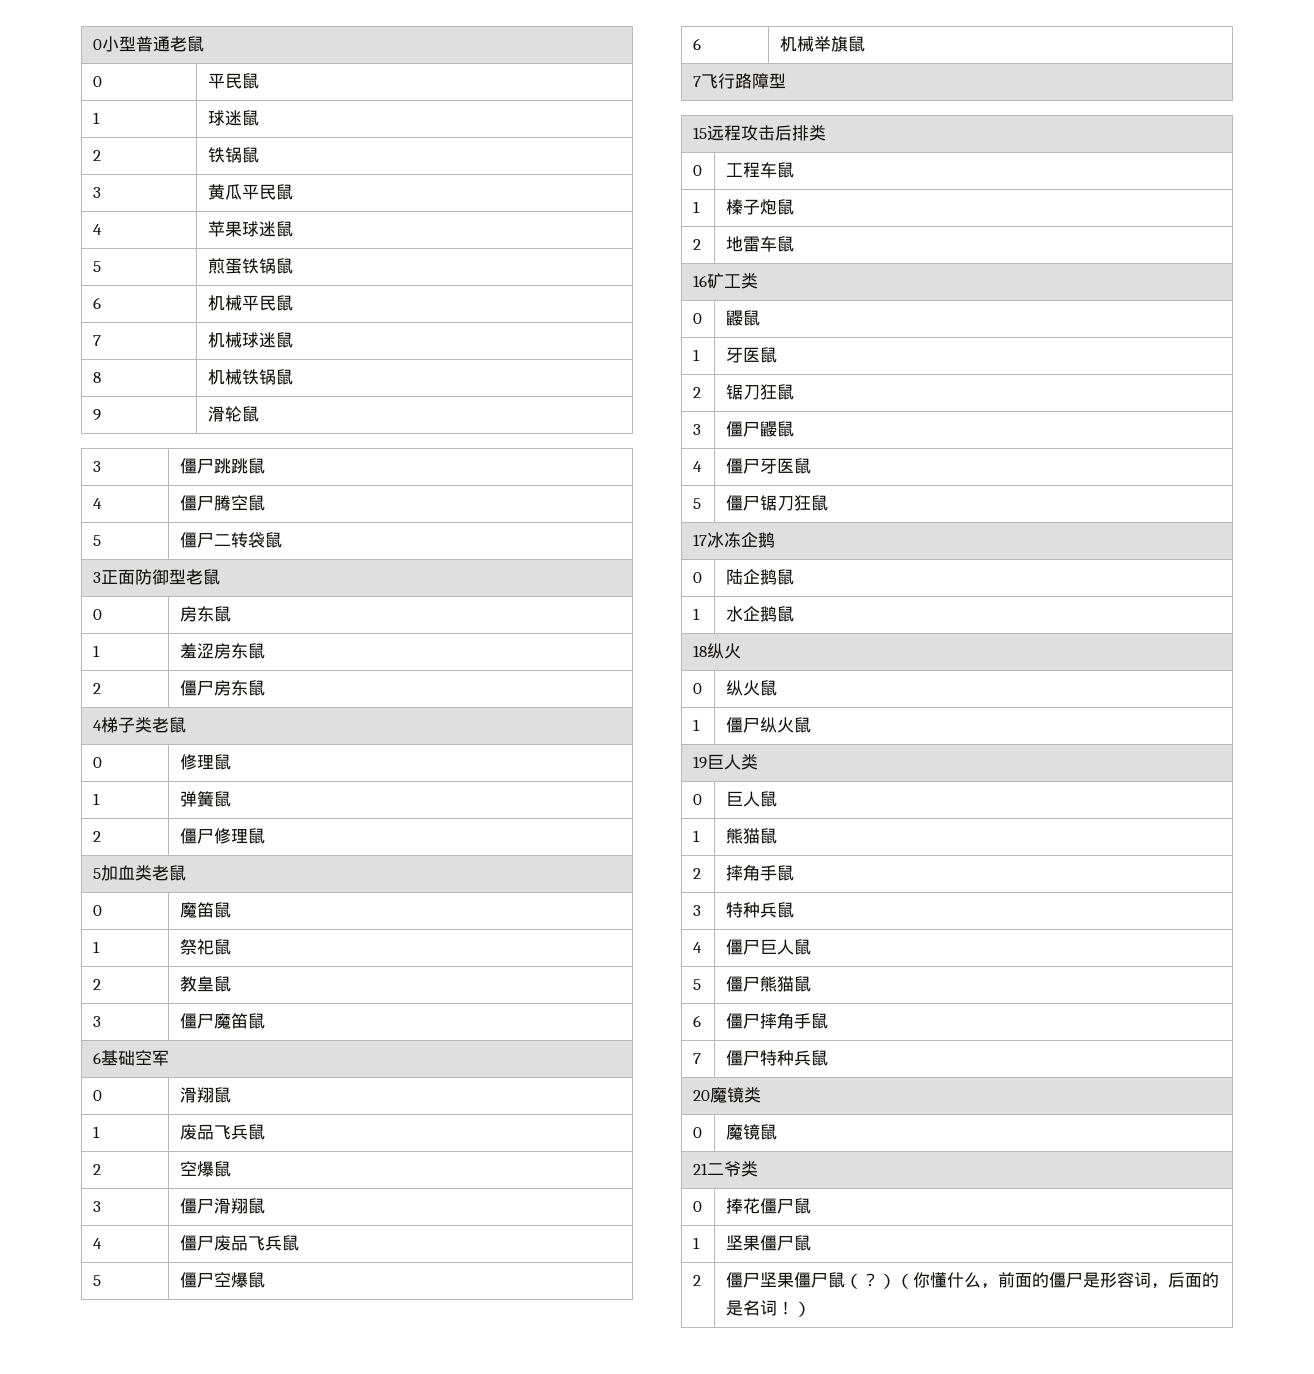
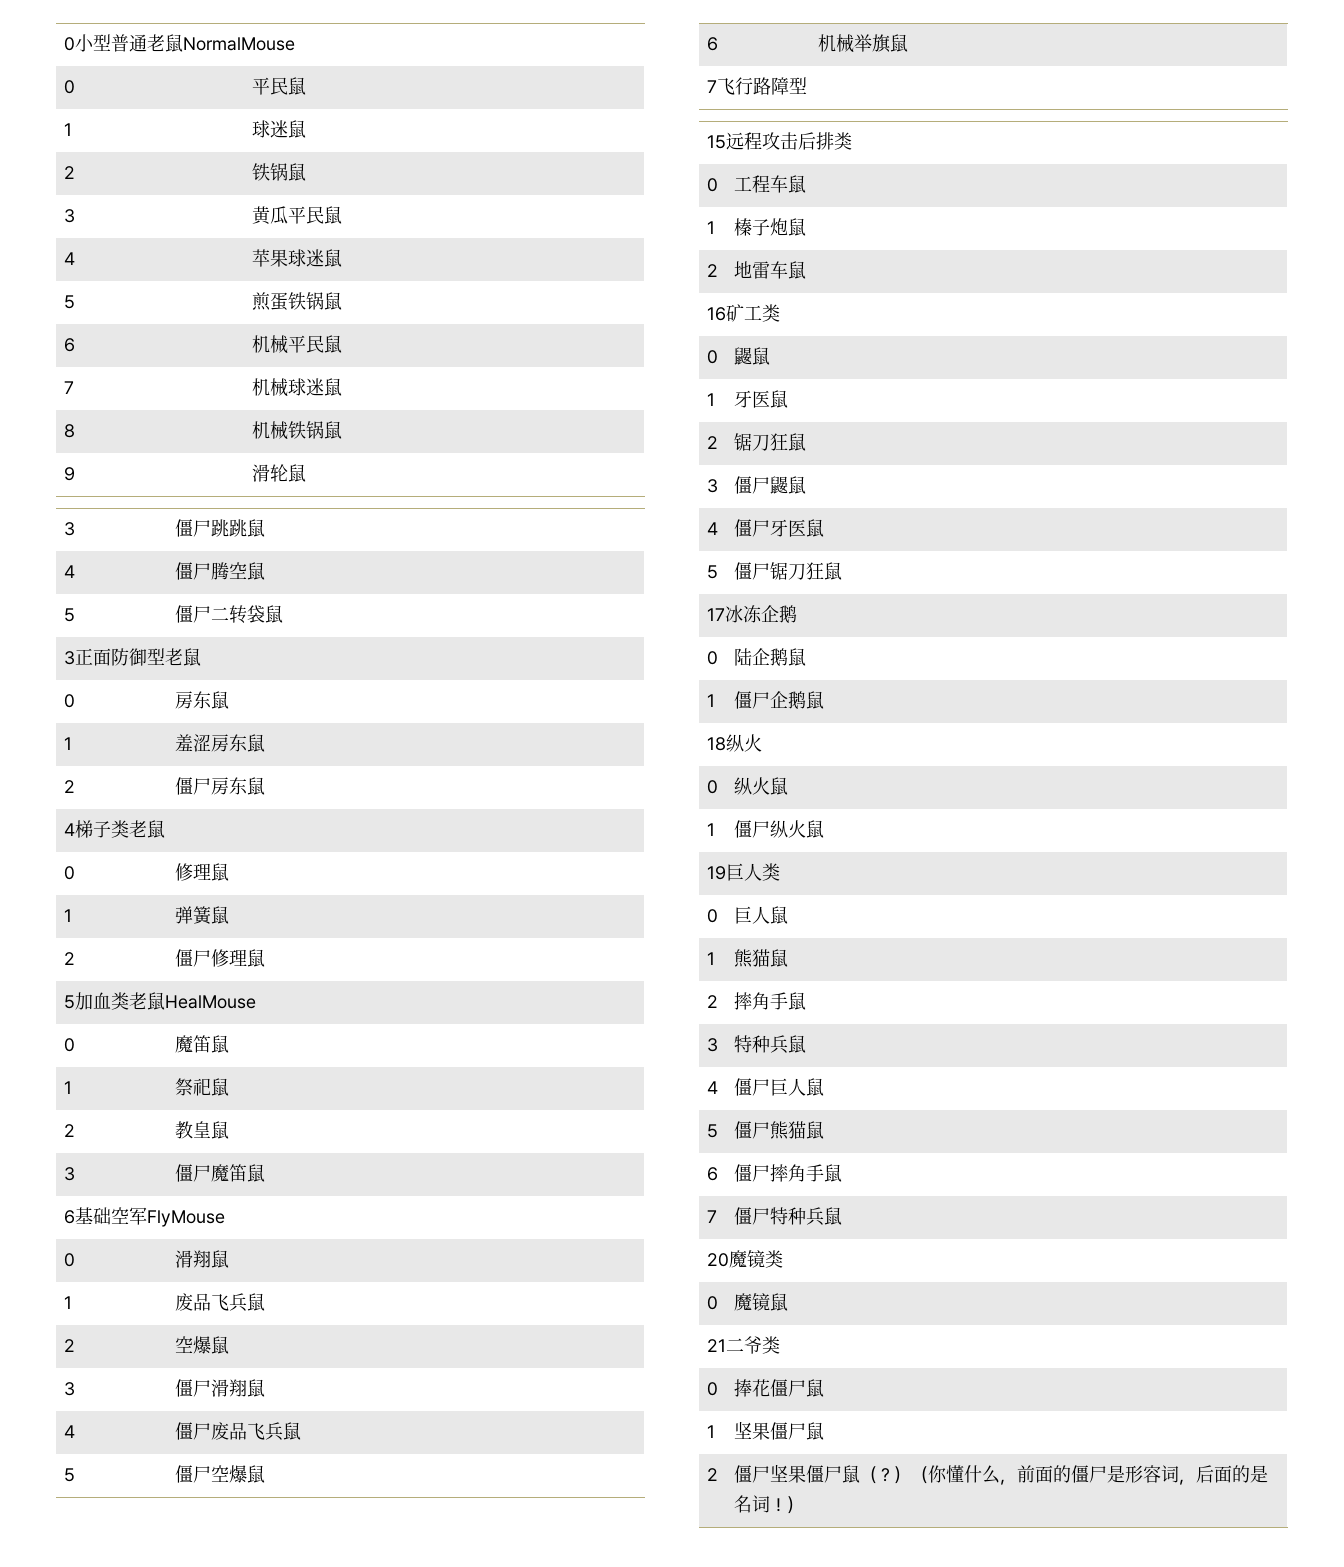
- 0小型普通老鼠
+ 0小型普通老鼠NormalMouse
- 5加血类老鼠
+ 5加血类老鼠HealMouse
- 6基础空军
+ 6基础空军FlyMouse
- 1 | 水企鹅鼠
+ 1 | 僵尸企鹅鼠

